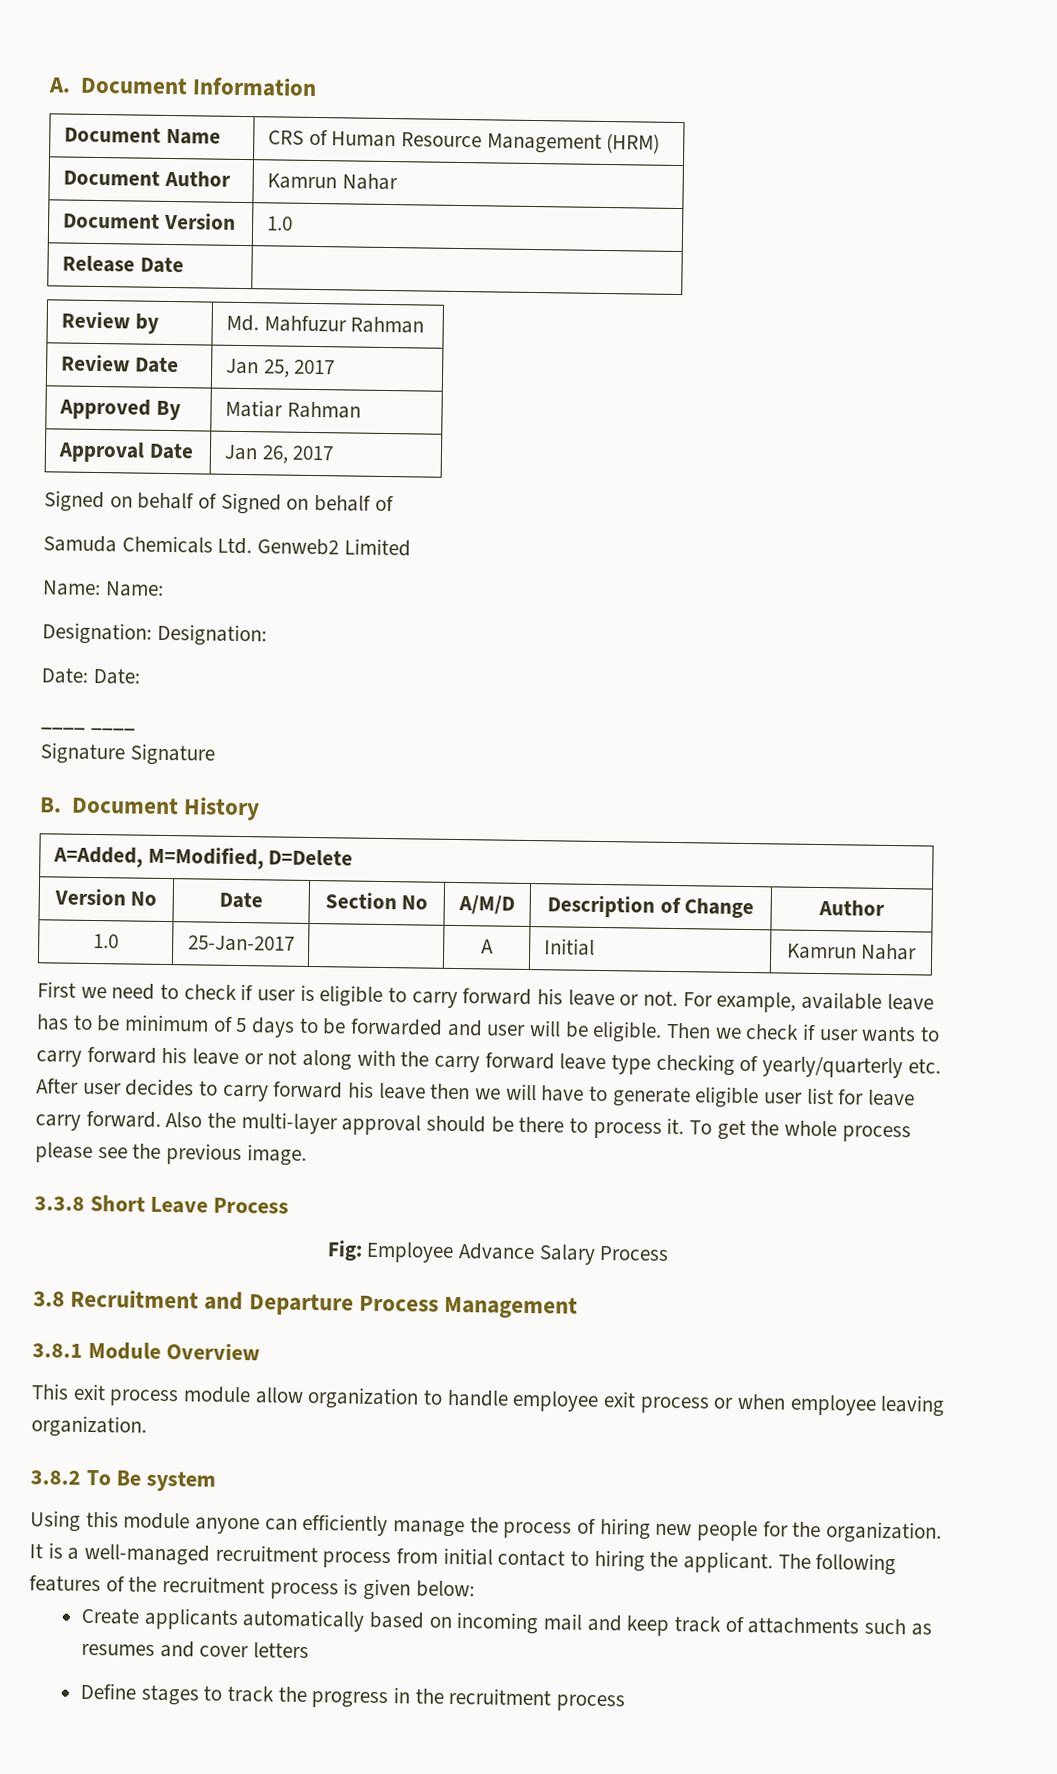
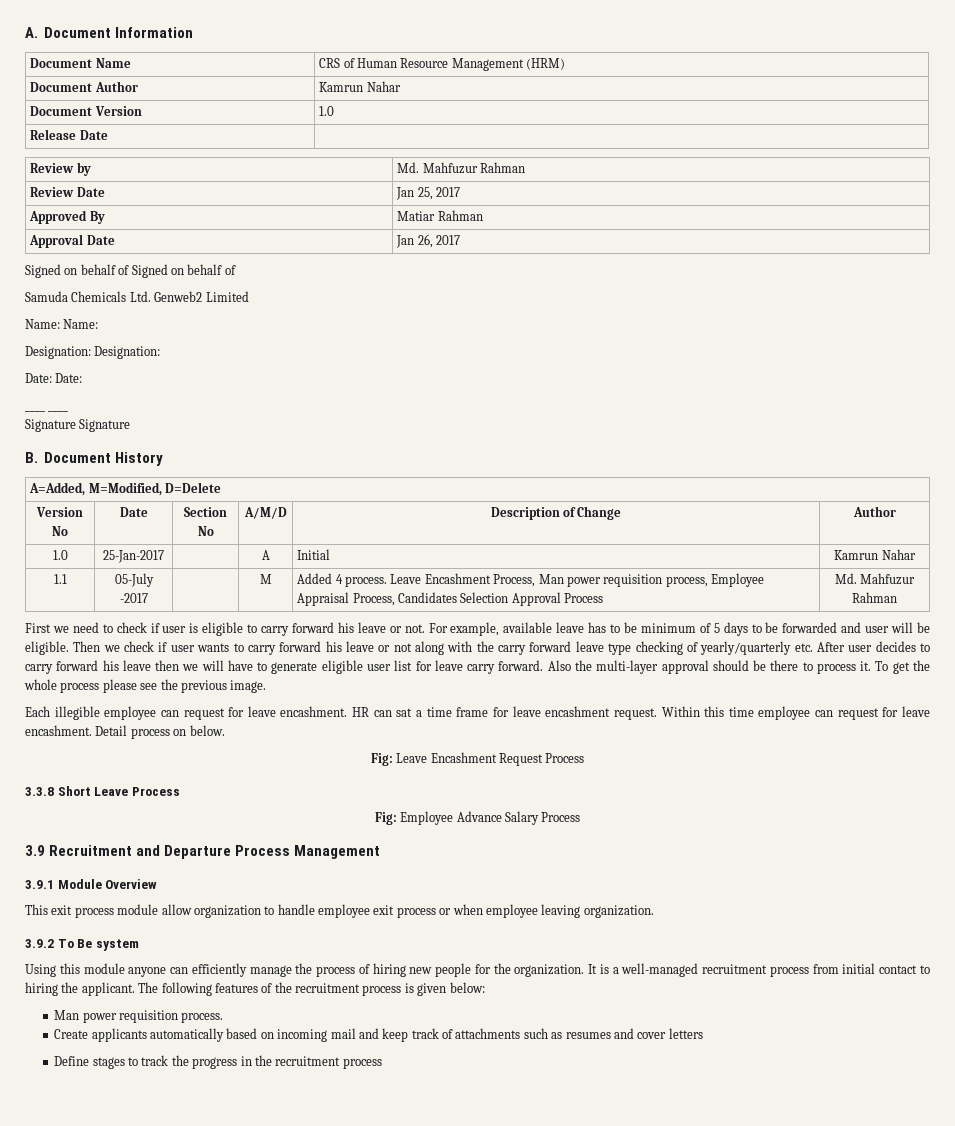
+ 1.1 | 05-July -2017 | | M | Added 4 process. Leave Encashment Process, Man power requisition process, Employee Appraisal Process, Candidates Selection Approval Process | Md. Mahfuzur Rahman
+ Each illegible employee can request for leave encashment. HR can sat a time frame for leave encashment request. Within this time employee can request for leave encashment. Detail process on below.
+ Fig: Leave Encashment Request Process
- 3.8 Recruitment and Departure Process Management
+ 3.9 Recruitment and Departure Process Management
- 3.8.1 Module Overview
+ 3.9.1 Module Overview
- 3.8.2 To Be system
+ 3.9.2 To Be system
+ Man power requisition process.

